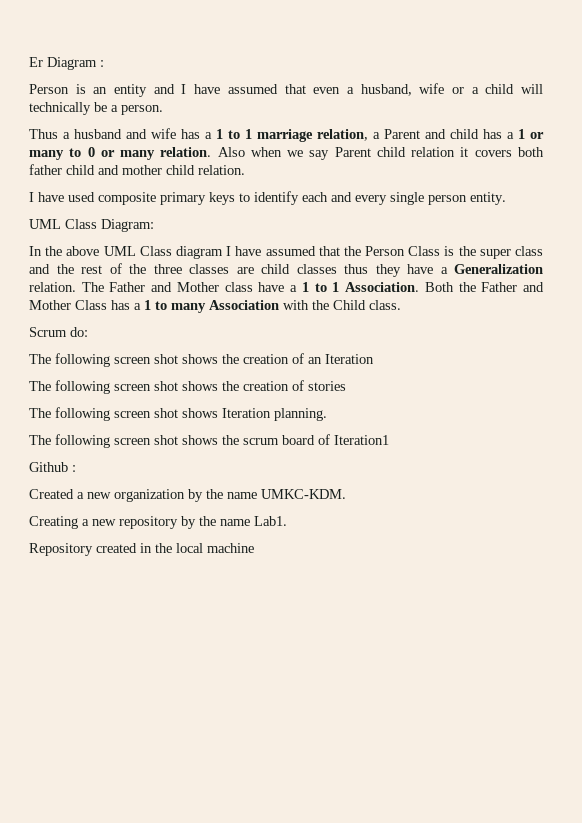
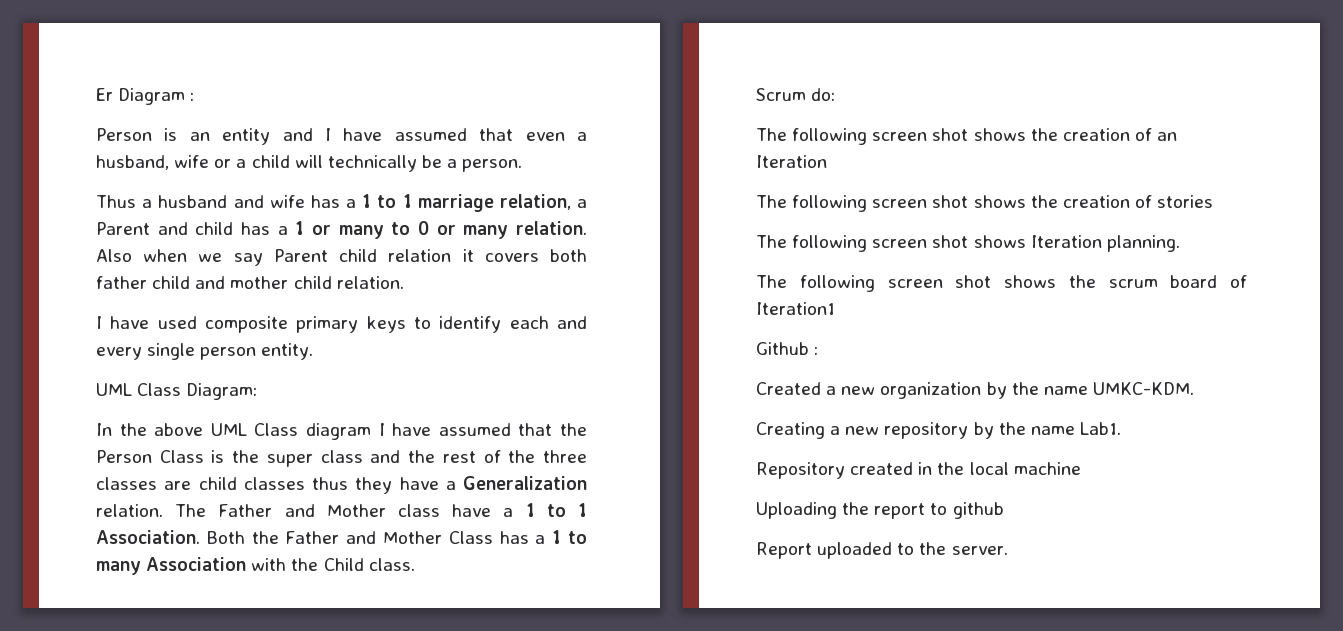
+ Uploading the report to github
+ Report uploaded to the server.

